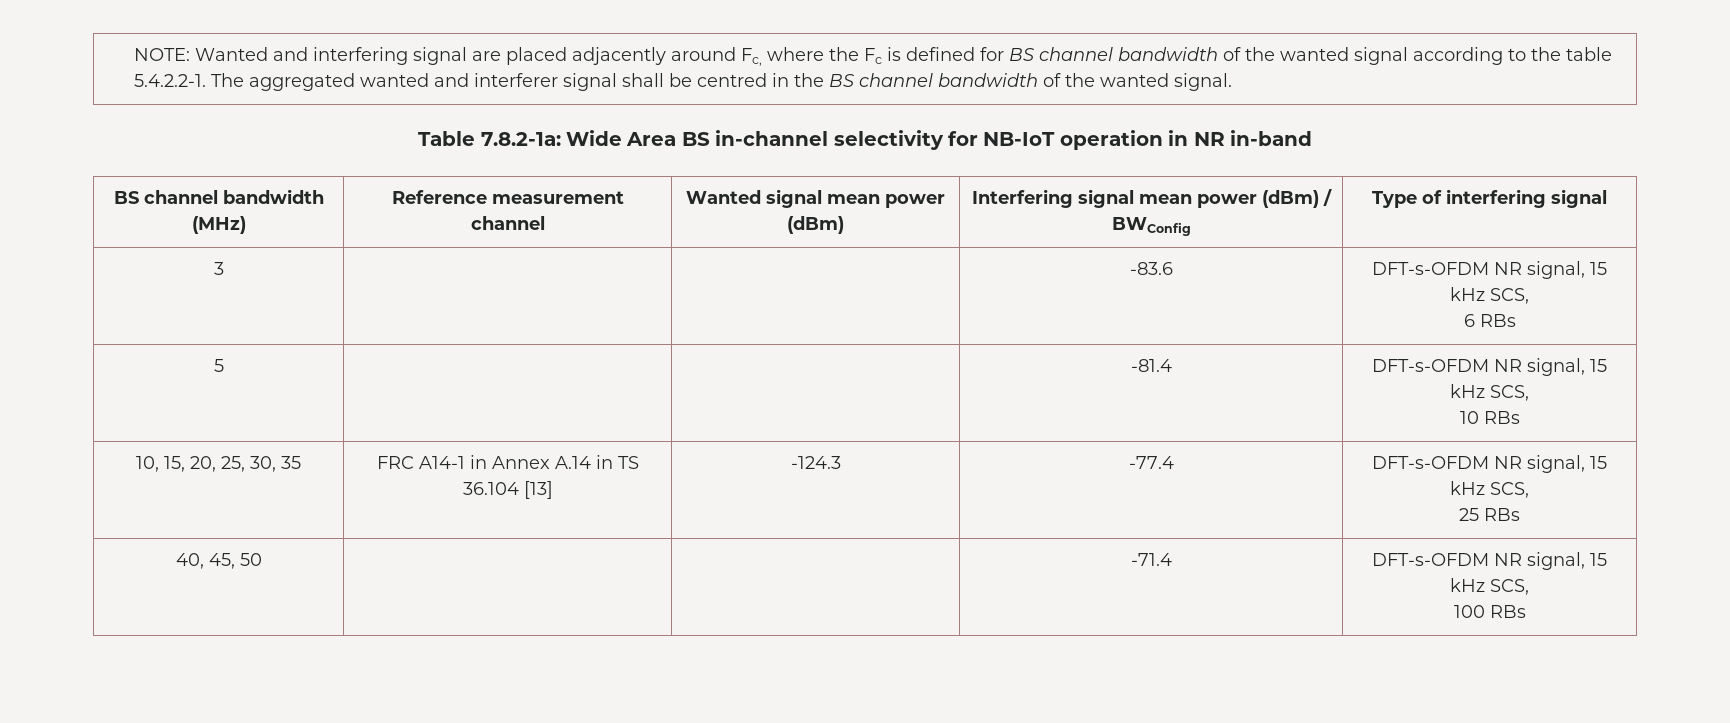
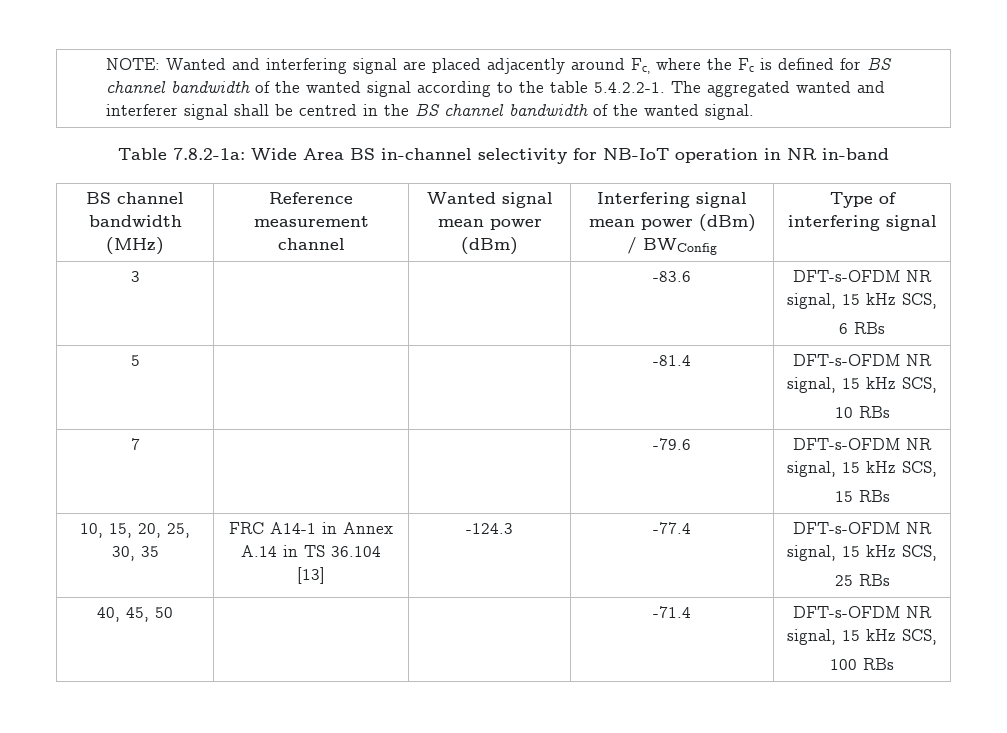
+ 7 | | | -79.6 | DFT-s-OFDM NR signal, 15 kHz SCS,
+ 15 RBs

